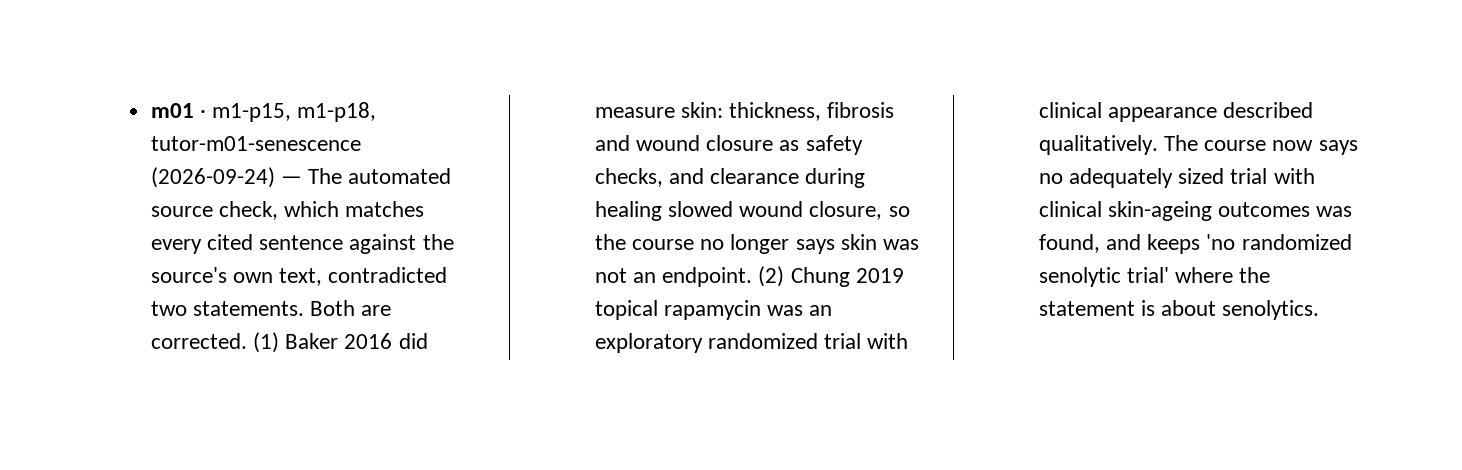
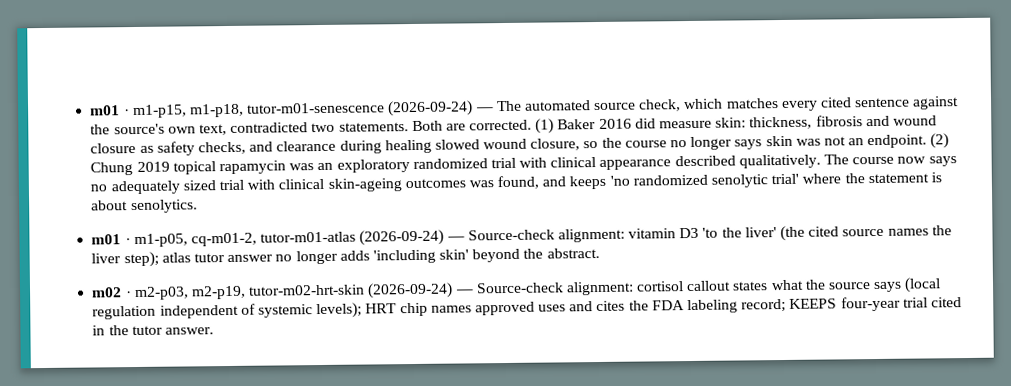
+ m01 · m1-p05, cq-m01-2, tutor-m01-atlas (2026-09-24) — Source-check alignment: vitamin D3 'to the liver' (the cited source names the liver step); atlas tutor answer no longer adds 'including skin' beyond the abstract.
+ m02 · m2-p03, m2-p19, tutor-m02-hrt-skin (2026-09-24) — Source-check alignment: cortisol callout states what the source says (local regulation independent of systemic levels); HRT chip names approved uses and cites the FDA labeling record; KEEPS four-year trial cited in the tutor answer.

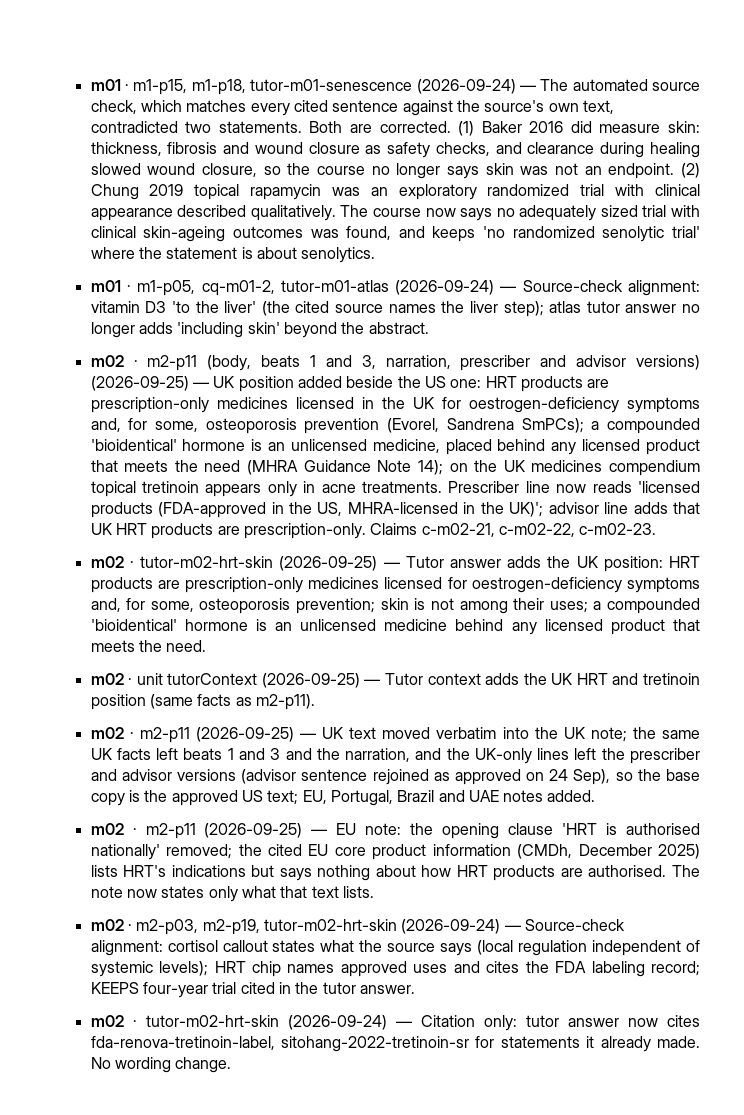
+ m02 · m2-p11 (body, beats 1 and 3, narration, prescriber and advisor versions) (2026-09-25) — UK position added beside the US one: HRT products are prescription-only medicines licensed in the UK for oestrogen-deficiency symptoms and, for some, osteoporosis prevention (Evorel, Sandrena SmPCs); a compounded 'bioidentical' hormone is an unlicensed medicine, placed behind any licensed product that meets the need (MHRA Guidance Note 14); on the UK medicines compendium topical tretinoin appears only in acne treatments. Prescriber line now reads 'licensed products (FDA-approved in the US, MHRA-licensed in the UK)'; advisor line adds that UK HRT products are prescription-only. Claims c-m02-21, c-m02-22, c-m02-23.
+ m02 · tutor-m02-hrt-skin (2026-09-25) — Tutor answer adds the UK position: HRT products are prescription-only medicines licensed for oestrogen-deficiency symptoms and, for some, osteoporosis prevention; skin is not among their uses; a compounded 'bioidentical' hormone is an unlicensed medicine behind any licensed product that meets the need.
+ m02 · unit tutorContext (2026-09-25) — Tutor context adds the UK HRT and tretinoin position (same facts as m2-p11).
+ m02 · m2-p11 (2026-09-25) — UK text moved verbatim into the UK note; the same UK facts left beats 1 and 3 and the narration, and the UK-only lines left the prescriber and advisor versions (advisor sentence rejoined as approved on 24 Sep), so the base copy is the approved US text; EU, Portugal, Brazil and UAE notes added.
+ m02 · m2-p11 (2026-09-25) — EU note: the opening clause 'HRT is authorised nationally' removed; the cited EU core product information (CMDh, December 2025) lists HRT's indications but says nothing about how HRT products are authorised. The note now states only what that text lists.
+ m02 · tutor-m02-hrt-skin (2026-09-24) — Citation only: tutor answer now cites fda-renova-tretinoin-label, sitohang-2022-tretinoin-sr for statements it already made. No wording change.

